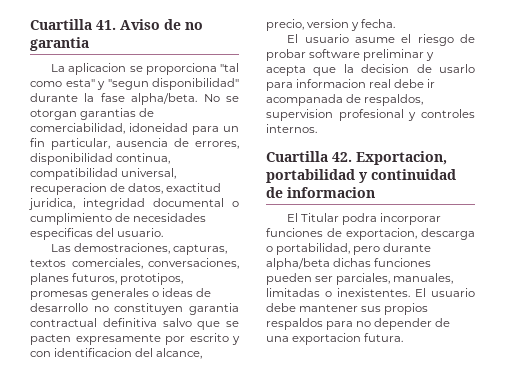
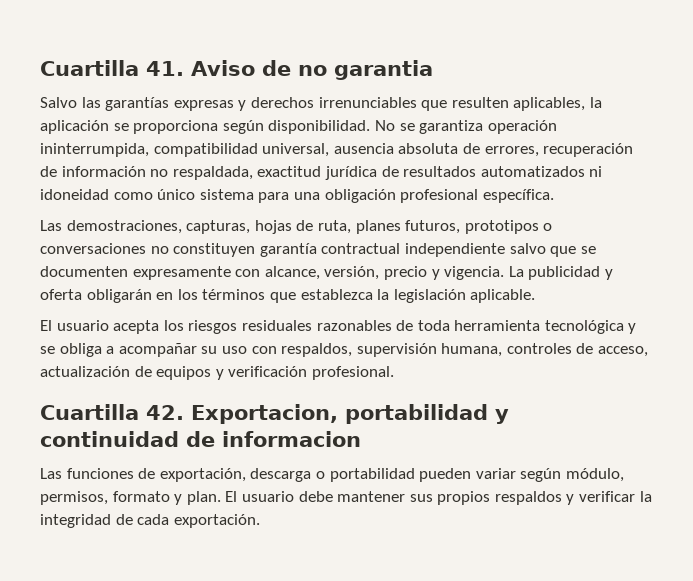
- La aplicacion se proporciona "tal como esta" y "segun disponibilidad" durante la fase alpha/beta. No se otorgan garantias de comerciabilidad, idoneidad para un fin particular, ausencia de errores, disponibilidad continua, compatibilidad universal, recuperacion de datos, exactitud juridica, integridad documental o cumplimiento de necesidades especificas del usuario.
- Las demostraciones, capturas, textos comerciales, conversaciones, planes futuros, prototipos, promesas generales o ideas de desarrollo no constituyen garantia contractual definitiva salvo que se pacten expresamente por escrito y con identificacion del alcance, precio, version y fecha.
- El usuario asume el riesgo de probar software preliminar y acepta que la decision de usarlo para informacion real debe ir acompanada de respaldos, supervision profesional y controles internos.
+ Salvo las garantías expresas y derechos irrenunciables que resulten aplicables, la aplicación se proporciona según disponibilidad. No se garantiza operación ininterrumpida, compatibilidad universal, ausencia absoluta de errores, recuperación de información no respaldada, exactitud jurídica de resultados automatizados ni idoneidad como único sistema para una obligación profesional específica.
+ Las demostraciones, capturas, hojas de ruta, planes futuros, prototipos o conversaciones no constituyen garantía contractual independiente salvo que se documenten expresamente con alcance, versión, precio y vigencia. La publicidad y oferta obligarán en los términos que establezca la legislación aplicable.
+ El usuario acepta los riesgos residuales razonables de toda herramienta tecnológica y se obliga a acompañar su uso con respaldos, supervisión humana, controles de acceso, actualización de equipos y verificación profesional.
- El Titular podra incorporar funciones de exportacion, descarga o portabilidad, pero durante alpha/beta dichas funciones pueden ser parciales, manuales, limitadas o inexistentes.
+ Las funciones de exportación, descarga o portabilidad pueden variar según módulo, permisos, formato y plan.
- El usuario debe mantener sus propios respaldos para no depender de una exportacion futura.
+ El usuario debe mantener sus propios respaldos y verificar la integridad de cada exportación.

